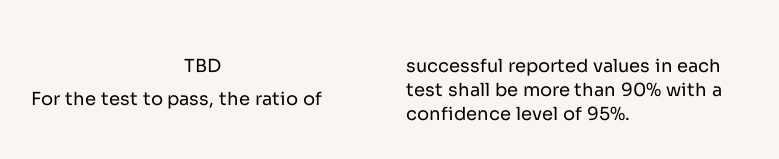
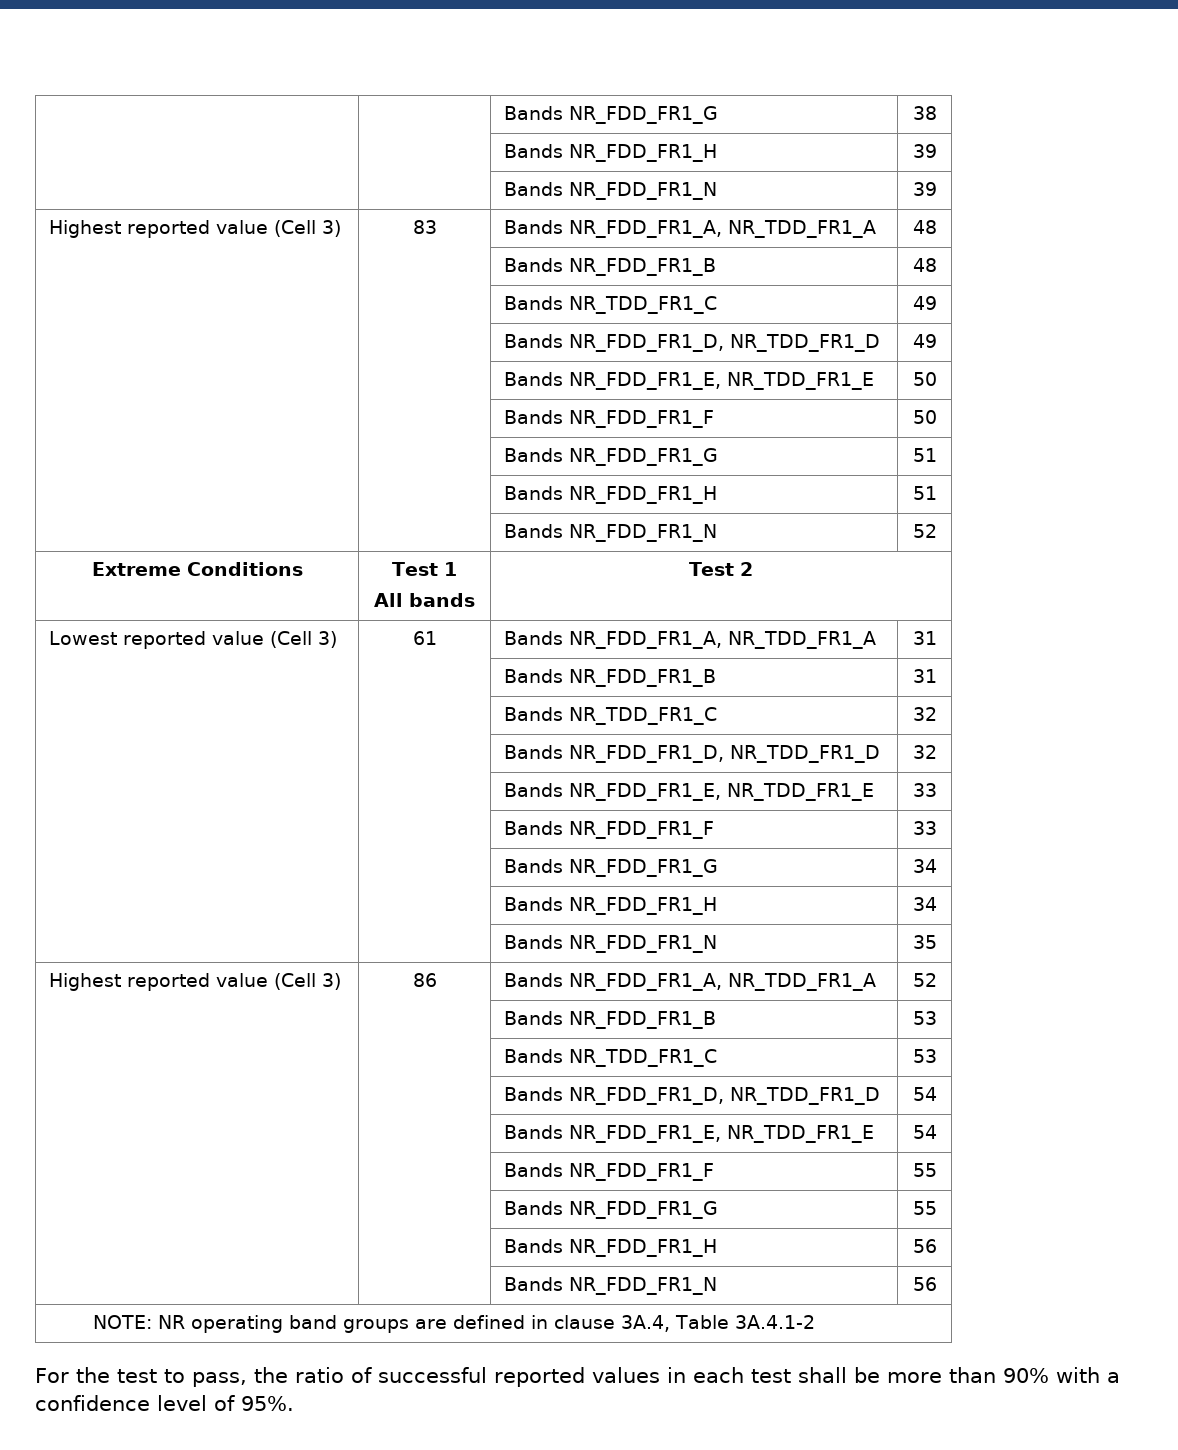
- TBD
+ | | Bands NR_FDD_FR1_G | 38
+ | | Bands NR_FDD_FR1_H | 39
+ | | Bands NR_FDD_FR1_N | 39
+ Highest reported value (Cell 3) | 83 | Bands NR_FDD_FR1_A, NR_TDD_FR1_A | 48
+ | | Bands NR_FDD_FR1_B | 48
+ | | Bands NR_TDD_FR1_C | 49
+ | | Bands NR_FDD_FR1_D, NR_TDD_FR1_D | 49
+ | | Bands NR_FDD_FR1_E, NR_TDD_FR1_E | 50
+ | | Bands NR_FDD_FR1_F | 50
+ | | Bands NR_FDD_FR1_G | 51
+ | | Bands NR_FDD_FR1_H | 51
+ | | Bands NR_FDD_FR1_N | 52
+ Extreme Conditions | Test 1
+ All bands | Test 2
+ Lowest reported value (Cell 3) | 61 | Bands NR_FDD_FR1_A, NR_TDD_FR1_A | 31
+ | | Bands NR_FDD_FR1_B | 31
+ | | Bands NR_TDD_FR1_C | 32
+ | | Bands NR_FDD_FR1_D, NR_TDD_FR1_D | 32
+ | | Bands NR_FDD_FR1_E, NR_TDD_FR1_E | 33
+ | | Bands NR_FDD_FR1_F | 33
+ | | Bands NR_FDD_FR1_G | 34
+ | | Bands NR_FDD_FR1_H | 34
+ | | Bands NR_FDD_FR1_N | 35
+ Highest reported value (Cell 3) | 86 | Bands NR_FDD_FR1_A, NR_TDD_FR1_A | 52
+ | | Bands NR_FDD_FR1_B | 53
+ | | Bands NR_TDD_FR1_C | 53
+ | | Bands NR_FDD_FR1_D, NR_TDD_FR1_D | 54
+ | | Bands NR_FDD_FR1_E, NR_TDD_FR1_E | 54
+ | | Bands NR_FDD_FR1_F | 55
+ | | Bands NR_FDD_FR1_G | 55
+ | | Bands NR_FDD_FR1_H | 56
+ | | Bands NR_FDD_FR1_N | 56
+ NOTE: NR operating band groups are defined in clause 3A.4, Table 3A.4.1-2

